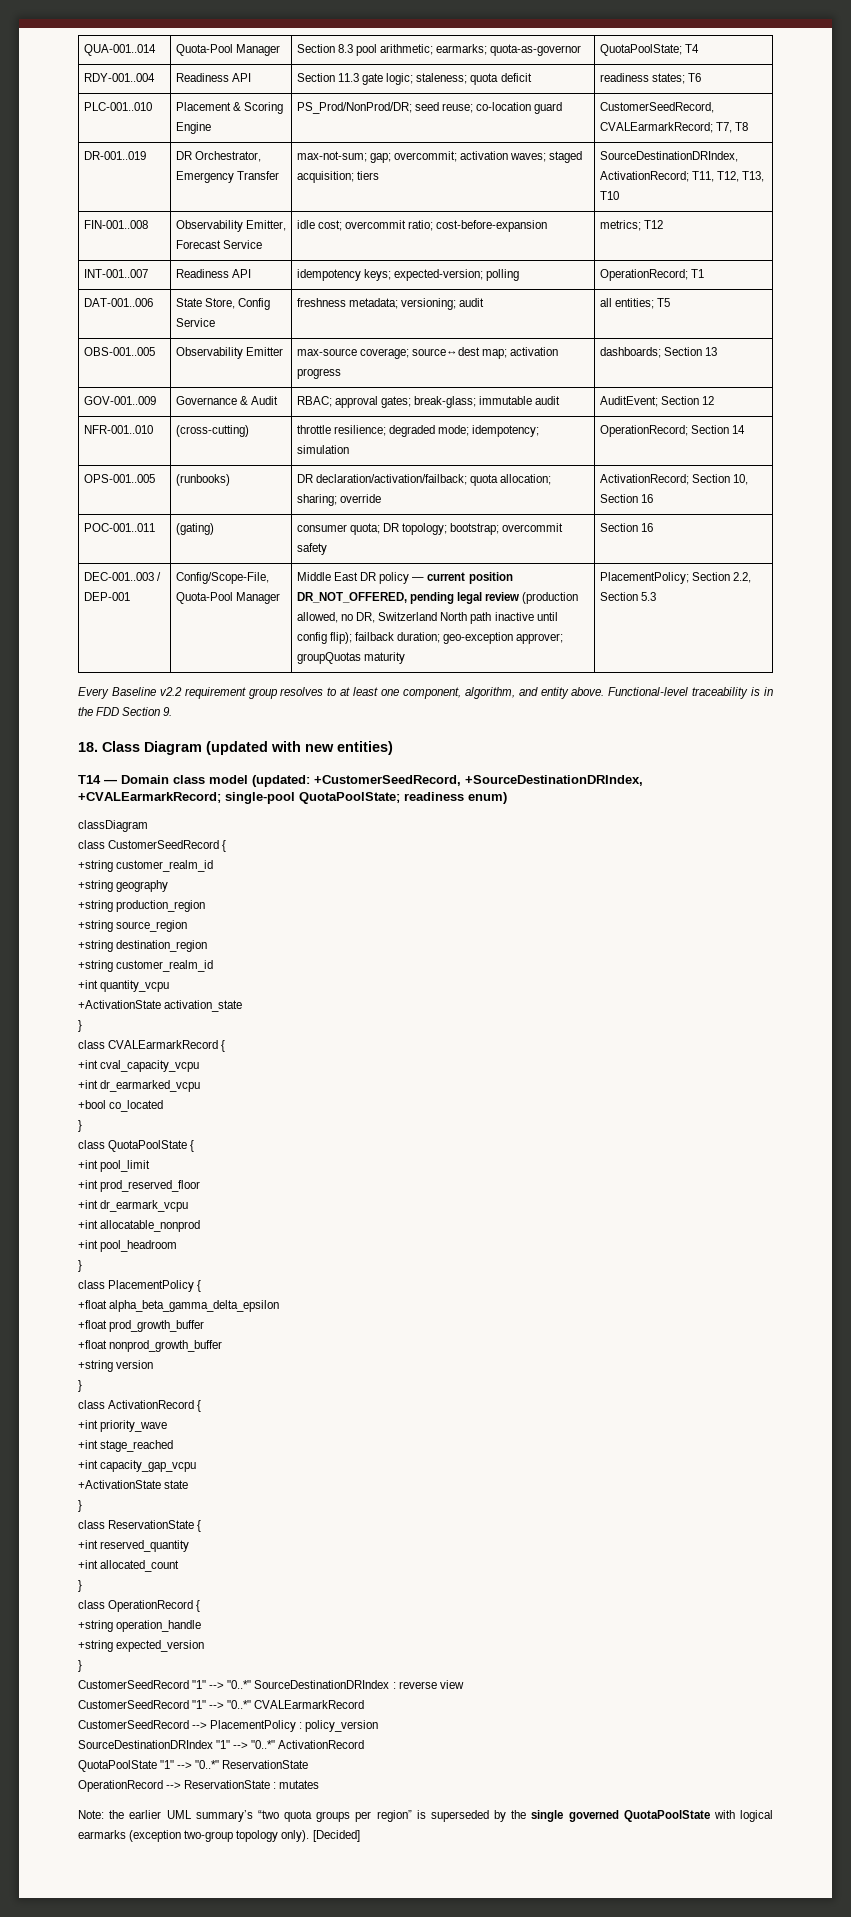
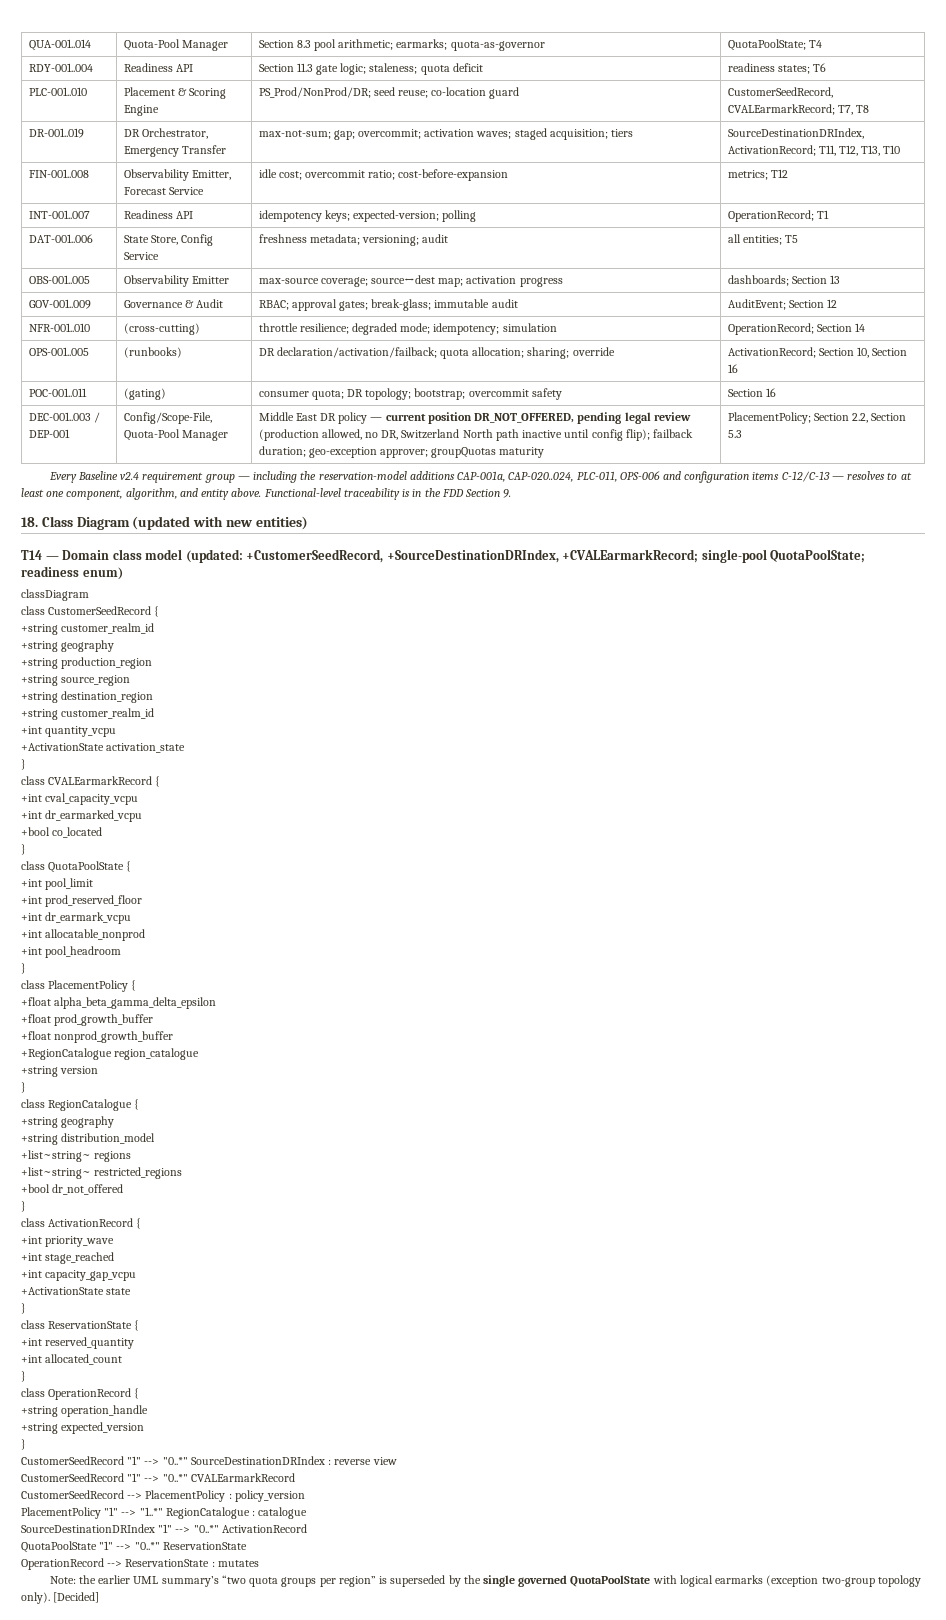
- Every Baseline v2.2 requirement group resolves to at least one component, algorithm, and entity above.
+ Every Baseline v2.4 requirement group — including the reservation-model additions CAP-001a, CAP-020..024, PLC-011, OPS-006 and configuration items C-12/C-13 — resolves to at least one component, algorithm, and entity above.
+ +RegionCatalogue region_catalogue
+ class RegionCatalogue {
+ +string geography
+ +string distribution_model
+ +list~string~ regions
+ +list~string~ restricted_regions
+ +bool dr_not_offered
+ }
+ PlacementPolicy "1" --> "1..*" RegionCatalogue : catalogue

